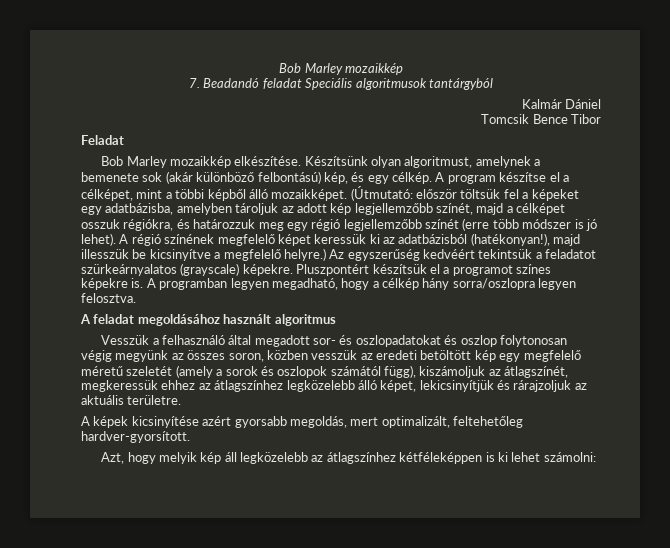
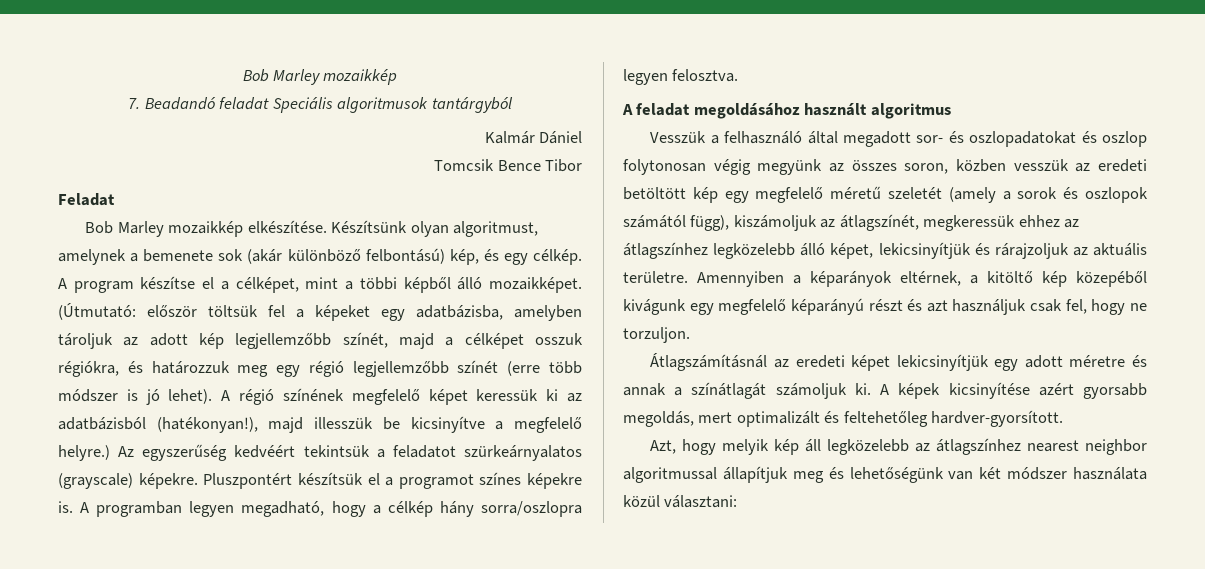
- Vesszük a felhasználó által megadott sor- és oszlopadatokat és oszlop folytonosan végig megyünk az összes soron, közben vesszük az eredeti betöltött kép egy megfelelő méretű szeletét (amely a sorok és oszlopok számától függ), kiszámoljuk az átlagszínét, megkeressük ehhez az átlagszínhez legközelebb álló képet, lekicsinyítjük és rárajzoljuk az aktuális területre.
- A képek kicsinyítése azért gyorsabb megoldás, mert optimalizált, feltehetőleg hardver-gyorsított.
+ Vesszük a felhasználó által megadott sor- és oszlopadatokat és oszlop folytonosan végig megyünk az összes soron, közben vesszük az eredeti betöltött kép egy megfelelő méretű szeletét (amely a sorok és oszlopok számától függ), kiszámoljuk az átlagszínét, megkeressük ehhez az átlagszínhez legközelebb álló képet, lekicsinyítjük és rárajzoljuk az aktuális területre. Amennyiben a képarányok eltérnek, a kitöltő kép közepéből kivágunk egy megfelelő képarányú részt és azt használjuk csak fel, hogy ne torzuljon.
+ Átlagszámításnál az eredeti képet lekicsinyítjük egy adott méretre és annak a színátlagát számoljuk ki. A képek kicsinyítése azért gyorsabb megoldás, mert optimalizált és feltehetőleg hardver-gyorsított.
- Azt, hogy melyik kép áll legközelebb az átlagszínhez kétféleképpen is ki lehet számolni:
+ Azt, hogy melyik kép áll legközelebb az átlagszínhez nearest neighbor algoritmussal állapítjuk meg és lehetőségünk van két módszer használata közül választani:

